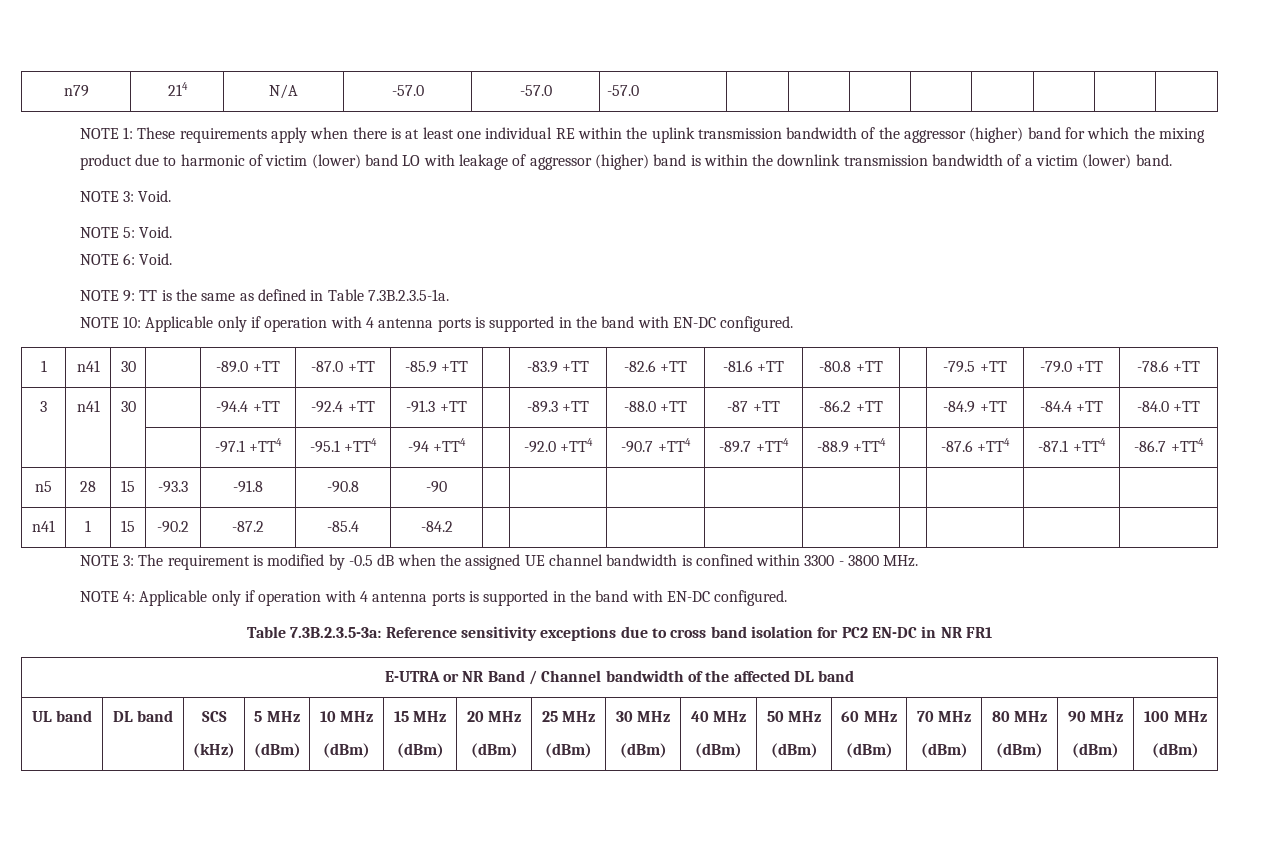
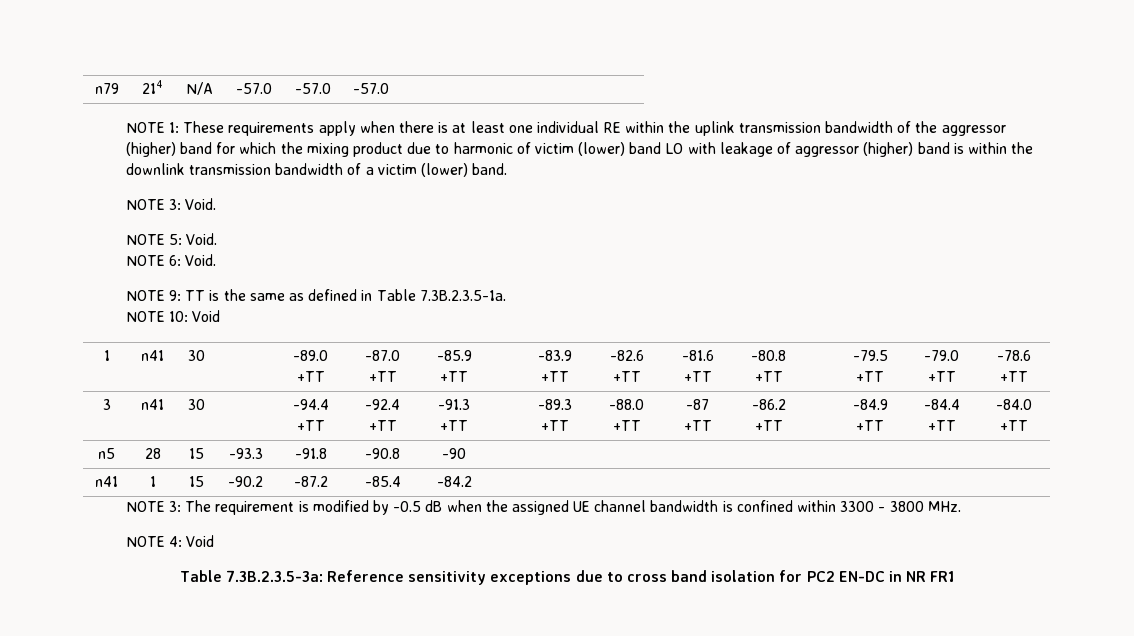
- NOTE 10: Applicable only if operation with 4 antenna ports is supported in the band with EN-DC configured.
+ NOTE 10: Void
- | | | | -97.1 +TT4 | -95.1 +TT4 | -94 +TT4 | | -92.0 +TT4 | -90.7 +TT4 | -89.7 +TT4 | -88.9 +TT4 | | -87.6 +TT4 | -87.1 +TT4 | -86.7 +TT4
- NOTE 4: Applicable only if operation with 4 antenna ports is supported in the band with EN-DC configured.
+ NOTE 4: Void
- E-UTRA or NR Band / Channel bandwidth of the affected DL band
- UL band | DL band | SCS
- (kHz) | 5 MHz
- (dBm) | 10 MHz
- (dBm) | 15 MHz
- (dBm) | 20 MHz
- (dBm) | 25 MHz
- (dBm) | 30 MHz
- (dBm) | 40 MHz
- (dBm) | 50 MHz
- (dBm) | 60 MHz
- (dBm) | 70 MHz
- (dBm) | 80 MHz
- (dBm) | 90 MHz
- (dBm) | 100 MHz
- (dBm)

